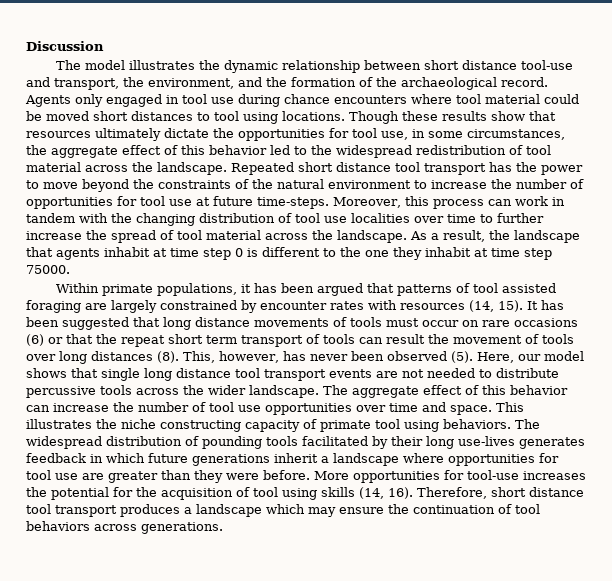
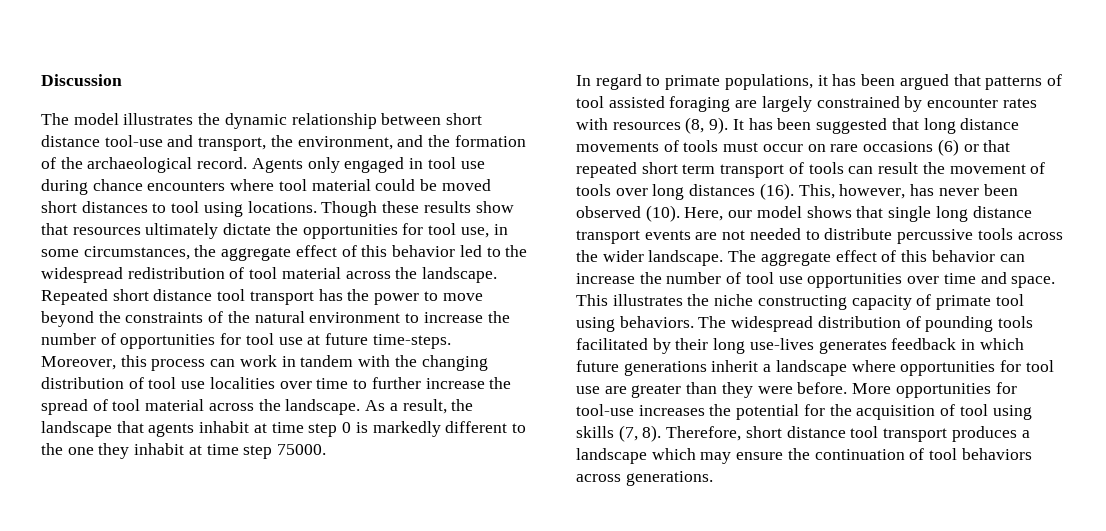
- As a result, the landscape that agents inhabit at time step 0 is different to the one they inhabit at time step 75000.
+ As a result, the landscape that agents inhabit at time step 0 is markedly different to the one they inhabit at time step 75000.
- Within primate populations, it has been argued that patterns of tool assisted foraging are largely constrained by encounter rates with resources (14, 15).
+ In regard to primate populations, it has been argued that patterns of tool assisted foraging are largely constrained by encounter rates with resources (8, 9).
- It has been suggested that long distance movements of tools must occur on rare occasions (6) or that the repeat short term transport of tools can result the movement of tools over long distances (8).
+ It has been suggested that long distance movements of tools must occur on rare occasions (6) or that repeated short term transport of tools can result the movement of tools over long distances (16).
- This, however, has never been observed (5).
+ This, however, has never been observed (10).
- Here, our model shows that single long distance tool transport events are not needed to distribute percussive tools across the wider landscape.
+ Here, our model shows that single long distance transport events are not needed to distribute percussive tools across the wider landscape.
- More opportunities for tool-use increases the potential for the acquisition of tool using skills (14, 16).
+ More opportunities for tool-use increases the potential for the acquisition of tool using skills (7, 8).

